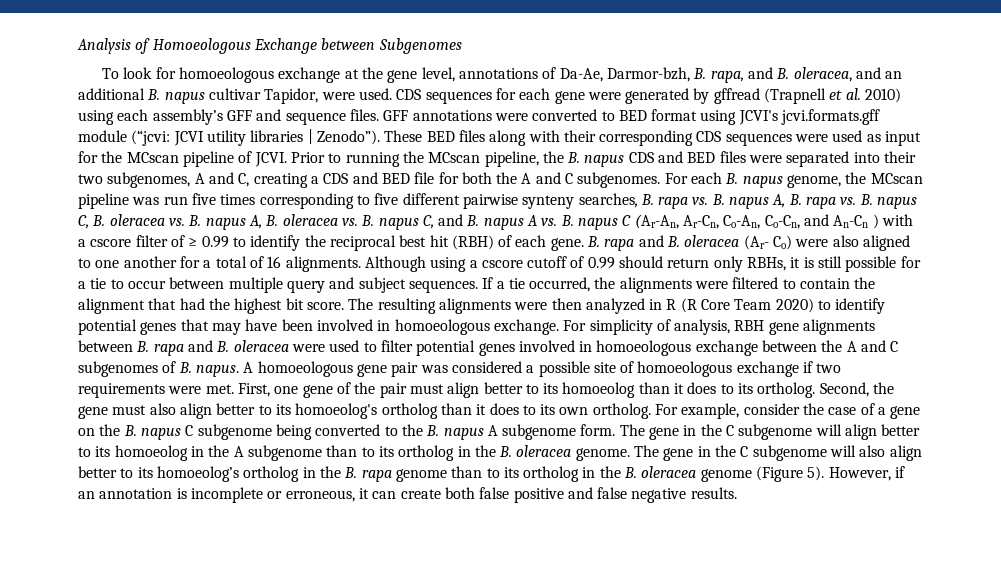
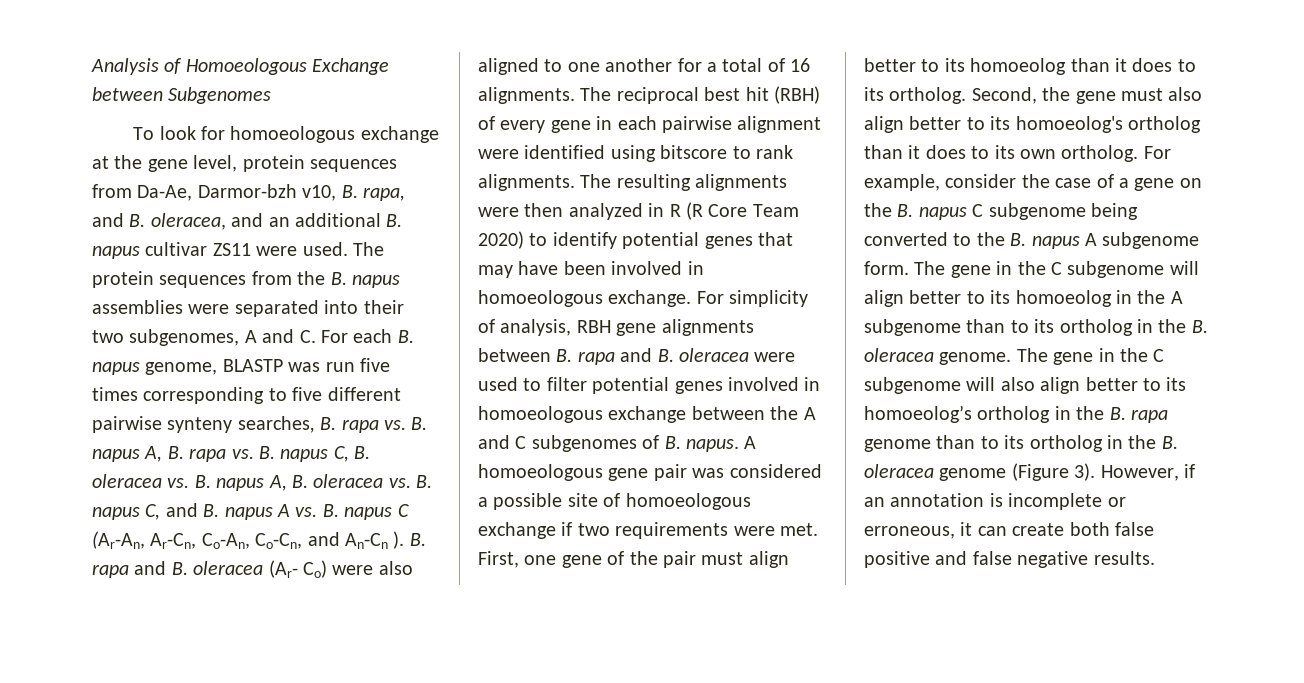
- To look for homoeologous exchange at the gene level, annotations of Da-Ae, Darmor-bzh, B. rapa, and B. oleracea, and an additional B. napus cultivar Tapidor, were used.
+ To look for homoeologous exchange at the gene level, protein sequences from Da-Ae, Darmor-bzh v10, B. rapa, and B. oleracea, and an additional B. napus cultivar ZS11 were used.
- CDS sequences for each gene were generated by gffread (Trapnell et al. 2010) using each assembly’s GFF and sequence files. GFF annotations were converted to BED format using JCVI's jcvi.formats.gff module (“jcvi: JCVI utility libraries | Zenodo”). These BED files along with their corresponding CDS sequences were used as input for the MCscan pipeline of JCVI. Prior to running the MCscan pipeline, the B. napus CDS and BED files were separated into their two subgenomes, A and C, creating a CDS and BED file for both the A and C subgenomes. For each B. napus genome, the MCscan pipeline was run five times corresponding to five different pairwise synteny searches, B. rapa vs. B. napus A, B. rapa vs. B. napus C, B. oleracea vs. B. napus A, B. oleracea vs. B. napus C, and B. napus A vs. B. napus C (Ar-An, Ar-Cn, Co-An, Co-Cn, and An-Cn ) with a cscore filter of ≥ 0.99 to identify the reciprocal best hit (RBH) of each gene.
+ The protein sequences from the B. napus assemblies were separated into their two subgenomes, A and C. For each B. napus genome, BLASTP was run five times corresponding to five different pairwise synteny searches, B. rapa vs. B. napus A, B. rapa vs. B. napus C, B. oleracea vs. B. napus A, B. oleracea vs. B. napus C, and B. napus A vs. B. napus C (Ar-An, Ar-Cn, Co-An, Co-Cn, and An-Cn ).
- Although using a cscore cutoff of 0.99 should return only RBHs, it is still possible for a tie to occur between multiple query and subject sequences. If a tie occurred, the alignments were filtered to contain the alignment that had the highest bit score.
+ The reciprocal best hit (RBH) of every gene in each pairwise alignment were identified using bitscore to rank alignments.
- The gene in the C subgenome will also align better to its homoeolog’s ortholog in the B. rapa genome than to its ortholog in the B. oleracea genome (Figure 5).
+ The gene in the C subgenome will also align better to its homoeolog’s ortholog in the B. rapa genome than to its ortholog in the B. oleracea genome (Figure 3).

